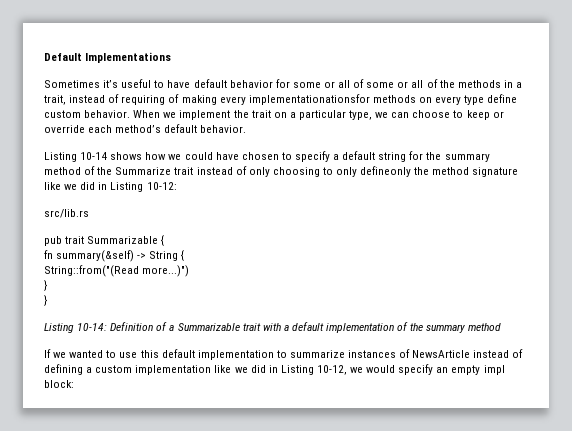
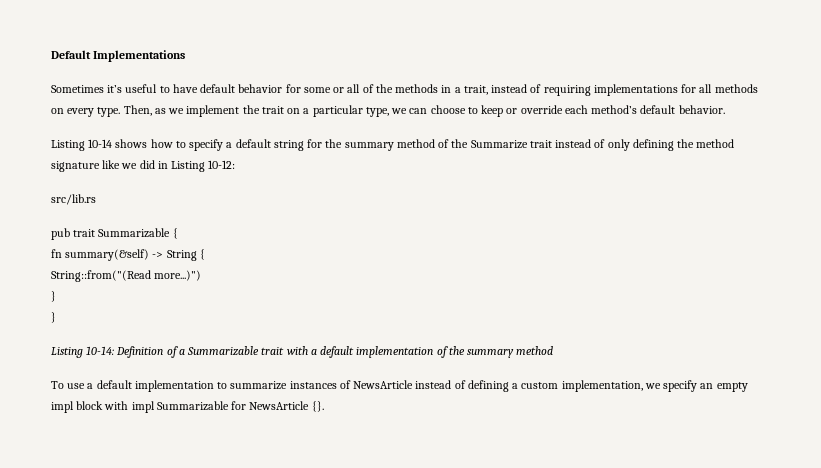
- Sometimes it’s useful to have default behavior for some or all of some or all of the methods in a trait, instead of requiring of making every implementationationsfor methods on every type define custom behavior. When we implement the trait on a particular type, we can choose to keep or override each method’s default behavior.
+ Sometimes it’s useful to have default behavior for some or all of the methods in a trait, instead of requiring implementations for all methods on every type. Then, as we implement the trait on a particular type, we can choose to keep or override each method’s default behavior.
- Listing 10-14 shows how we could have chosen to specify a default string for the summary method of the Summarize trait instead of only choosing to only defineonly the method signature like we did in Listing 10-12:
+ Listing 10-14 shows how to specify a default string for the summary method of the Summarize trait instead of only defining the method signature like we did in Listing 10-12:
- If we wanted to use this default implementation to summarize instances of NewsArticle instead of defining a custom implementation like we did in Listing 10-12, we would specify an empty impl block:
+ To use a default implementation to summarize instances of NewsArticle instead of defining a custom implementation, we specify an empty impl block with impl Summarizable for NewsArticle {}.

